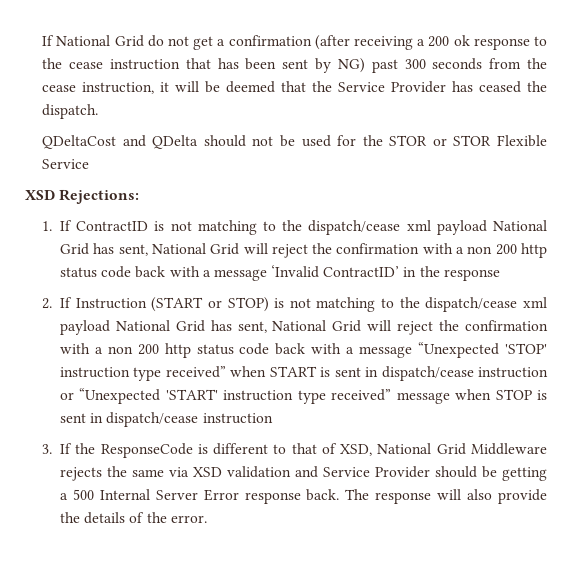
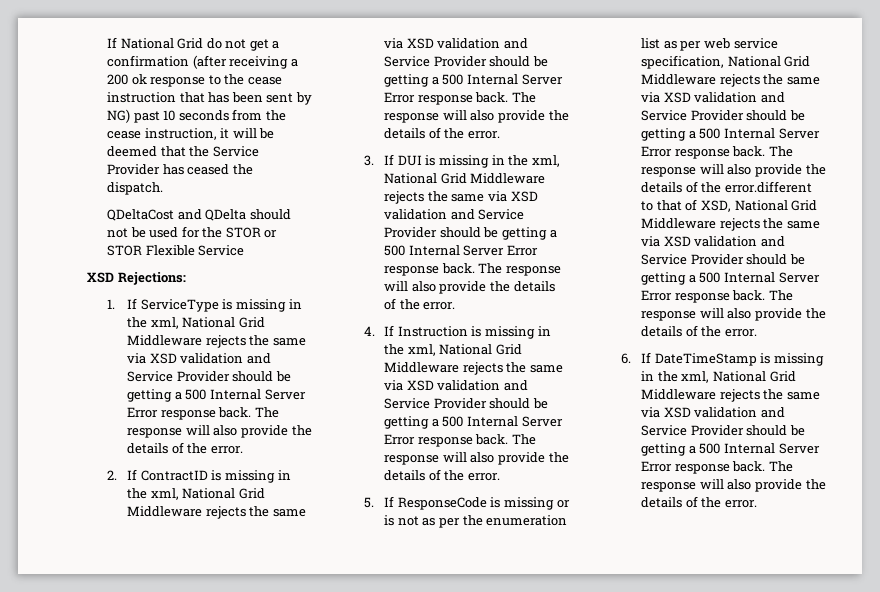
- If National Grid do not get a confirmation (after receiving a 200 ok response to the cease instruction that has been sent by NG) past 300 seconds from the cease instruction, it will be deemed that the Service Provider has ceased the dispatch.
+ If National Grid do not get a confirmation (after receiving a 200 ok response to the cease instruction that has been sent by NG) past 10 seconds from the cease instruction, it will be deemed that the Service Provider has ceased the dispatch.
- 1. If ContractID is not matching to the dispatch/cease xml payload National Grid has sent, National Grid will reject the confirmation with a non 200 http status code back with a message ‘Invalid ContractID’ in the response
- 2. If Instruction (START or STOP) is not matching to the dispatch/cease xml payload National Grid has sent, National Grid will reject the confirmation with a non 200 http status code back with a message “Unexpected 'STOP' instruction type received” when START is sent in dispatch/cease instruction or “Unexpected 'START' instruction type received” message when STOP is sent in dispatch/cease instruction
- 3. If the ResponseCode is different to that of XSD, National Grid Middleware rejects the same via XSD validation and Service Provider should be getting a 500 Internal Server Error response back.
+ 1. If ServiceType is missing in the xml, National Grid Middleware rejects the same via XSD validation and Service Provider should be getting a 500 Internal Server Error response back. The response will also provide the details of the error.
+ 2. If ContractID is missing in the xml, National Grid Middleware rejects the same via XSD validation and Service Provider should be getting a 500 Internal Server Error response back. The response will also provide the details of the error.
+ 3. If DUI is missing in the xml, National Grid Middleware rejects the same via XSD validation and Service Provider should be getting a 500 Internal Server Error response back. The response will also provide the details of the error.
+ 4. If Instruction is missing in the xml, National Grid Middleware rejects the same via XSD validation and Service Provider should be getting a 500 Internal Server Error response back. The response will also provide the details of the error.
+ 5. If ResponseCode is missing or is not as per the enumeration list as per web service specification, National Grid Middleware rejects the same via XSD validation and Service Provider should be getting a 500 Internal Server Error response back. The response will also provide the details of the error.different to that of XSD, National Grid Middleware rejects the same via XSD validation and Service Provider should be getting a 500 Internal Server Error response back.
+ 6. If DateTimeStamp is missing in the xml, National Grid Middleware rejects the same via XSD validation and Service Provider should be getting a 500 Internal Server Error response back. The response will also provide the details of the error.

